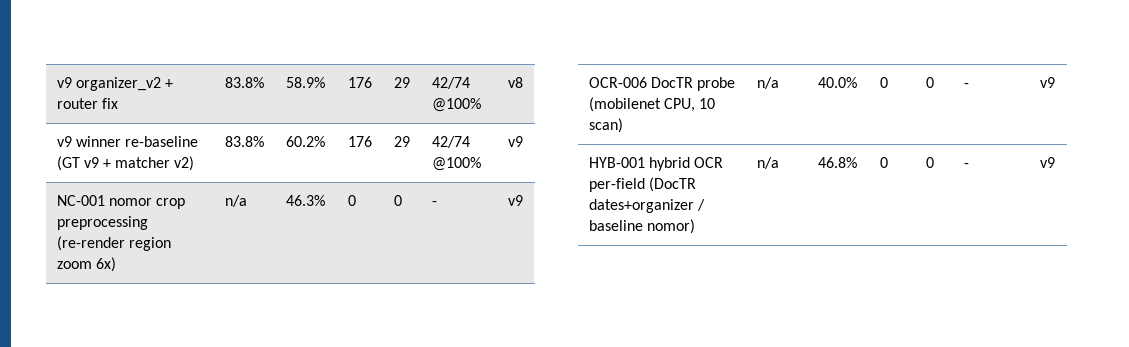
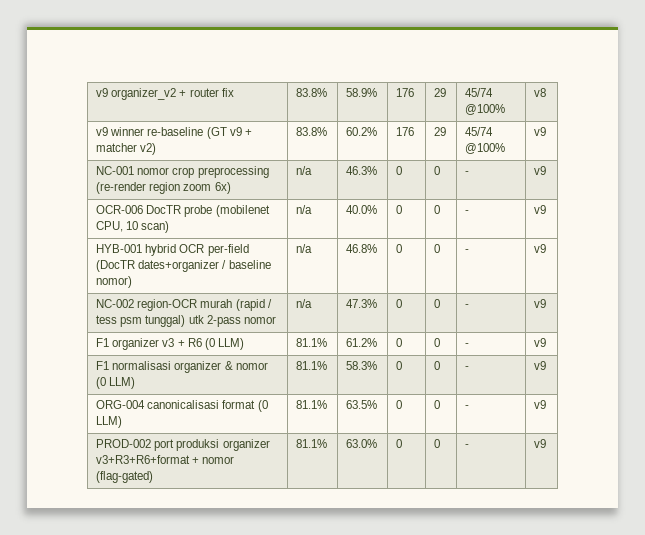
- v9 organizer_v2 + router fix | 83.8% | 58.9% | 176 | 29 | 42/74 @100% | v8
+ v9 organizer_v2 + router fix | 83.8% | 58.9% | 176 | 29 | 45/74 @100% | v8
- v9 winner re-baseline (GT v9 + matcher v2) | 83.8% | 60.2% | 176 | 29 | 42/74 @100% | v9
+ v9 winner re-baseline (GT v9 + matcher v2) | 83.8% | 60.2% | 176 | 29 | 45/74 @100% | v9
+ NC-002 region-OCR murah (rapid / tess psm tunggal) utk 2-pass nomor | n/a | 47.3% | 0 | 0 | - | v9
+ F1 organizer v3 + R6 (0 LLM) | 81.1% | 61.2% | 0 | 0 | - | v9
+ F1 normalisasi organizer & nomor (0 LLM) | 81.1% | 58.3% | 0 | 0 | - | v9
+ ORG-004 canonicalisasi format (0 LLM) | 81.1% | 63.5% | 0 | 0 | - | v9
+ PROD-002 port produksi organizer v3+R3+R6+format + nomor (flag-gated) | 81.1% | 63.0% | 0 | 0 | - | v9

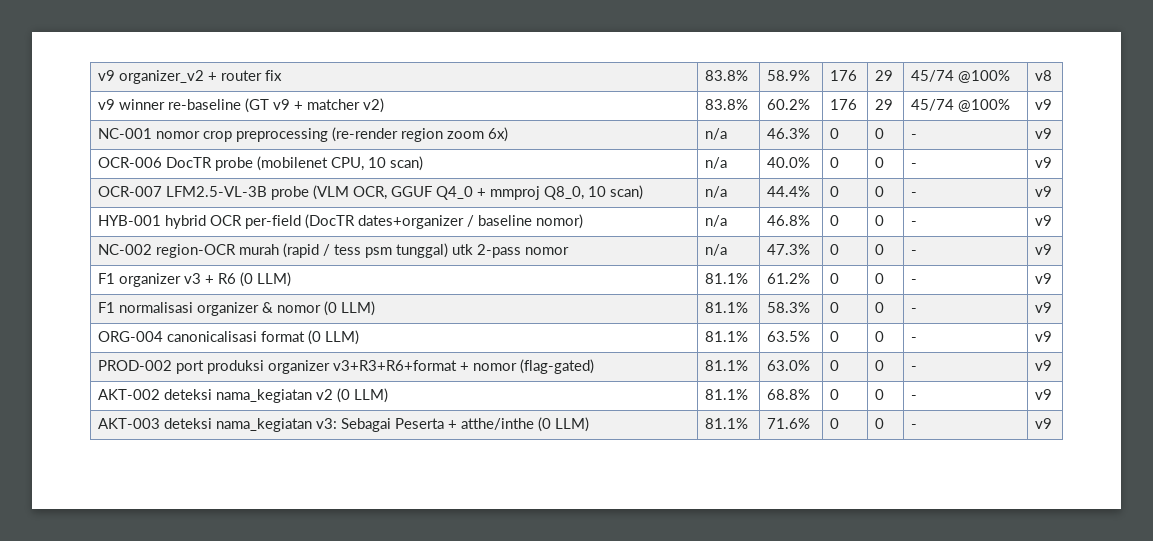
+ OCR-007 LFM2.5-VL-3B probe (VLM OCR, GGUF Q4_0 + mmproj Q8_0, 10 scan) | n/a | 44.4% | 0 | 0 | - | v9
+ AKT-002 deteksi nama_kegiatan v2 (0 LLM) | 81.1% | 68.8% | 0 | 0 | - | v9
+ AKT-003 deteksi nama_kegiatan v3: Sebagai Peserta + atthe/inthe (0 LLM) | 81.1% | 71.6% | 0 | 0 | - | v9

